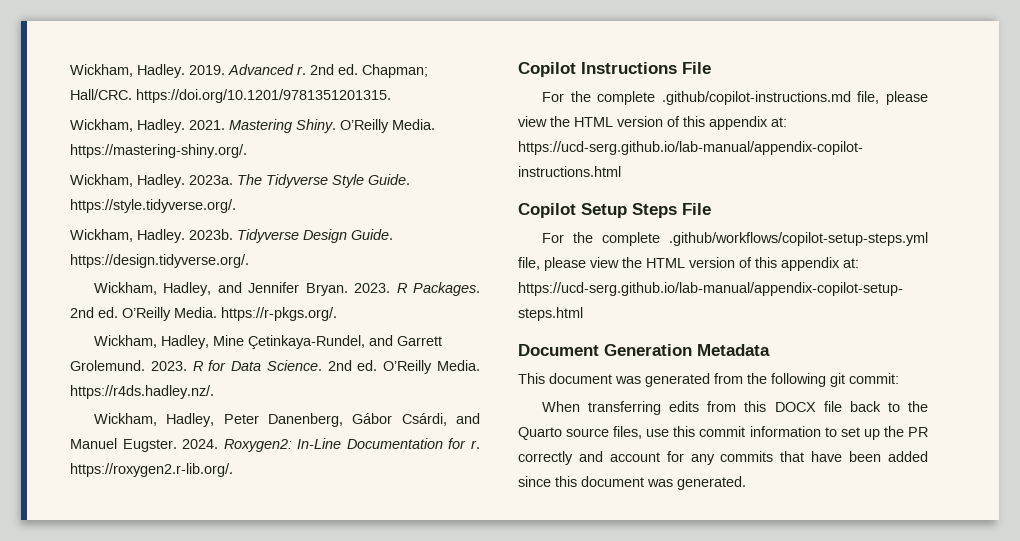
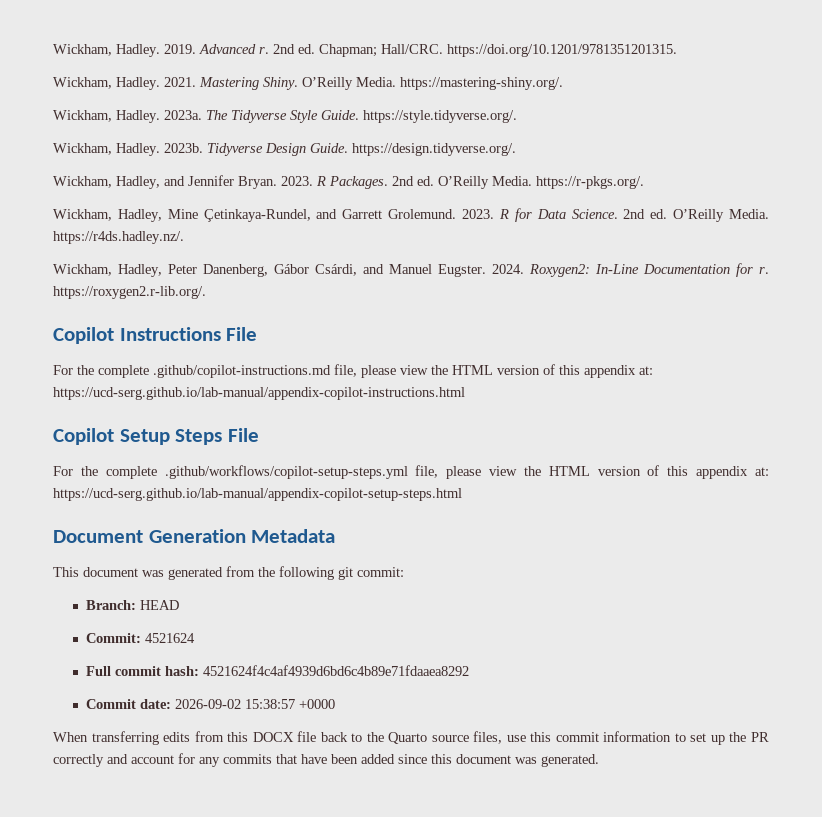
+ Branch: HEAD
+ Commit: 4521624
+ Full commit hash: 4521624f4c4af4939d6bd6c4b89e71fdaaea8292
+ Commit date: 2026-09-02 15:38:57 +0000

